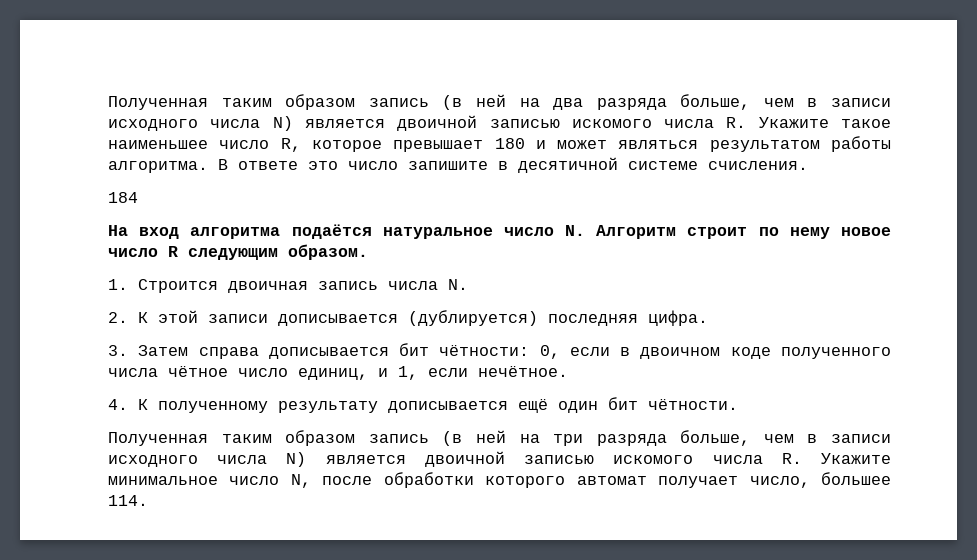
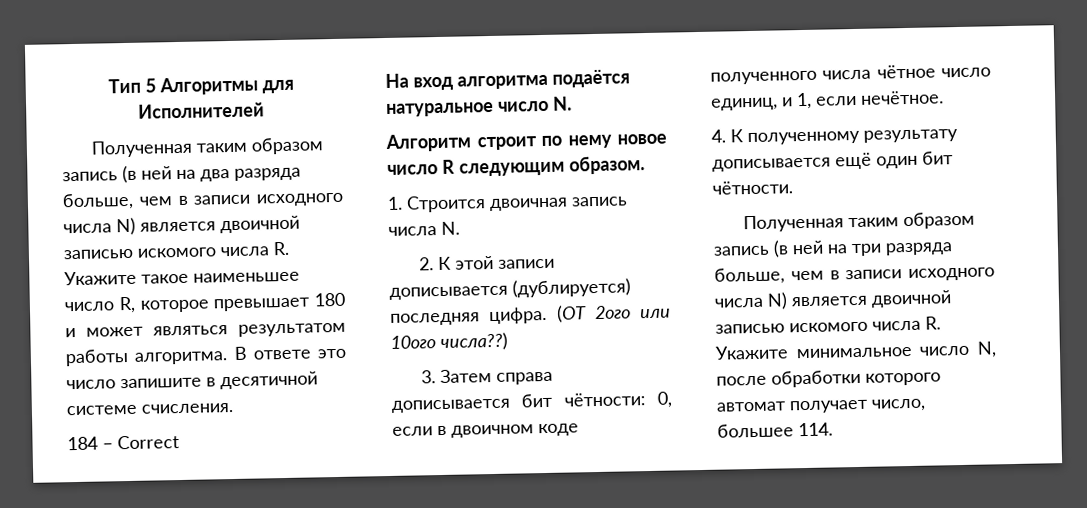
+ Тип 5 Алгоритмы для Исполнителей
- 184
+ 184 – Correct
- На вход алгоритма подаётся натуральное число N. Алгоритм строит по нему новое число R следующим образом.
+ На вход алгоритма подаётся натуральное число N.
+ Алгоритм строит по нему новое число R следующим образом.
+ (ОТ 2ого или 10ого числа??)

